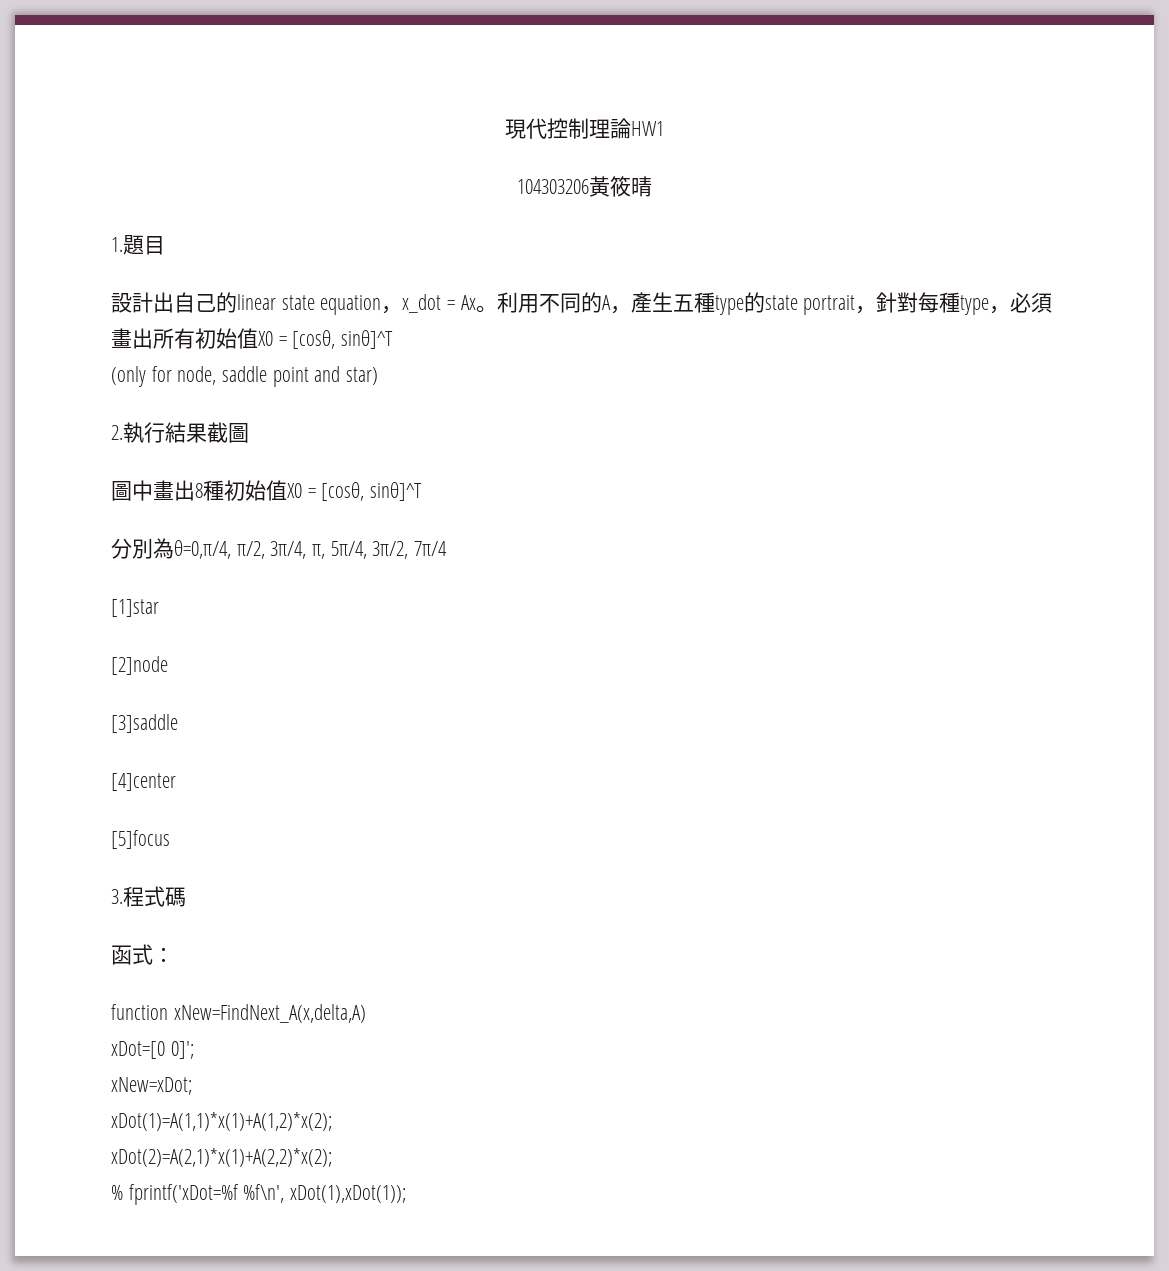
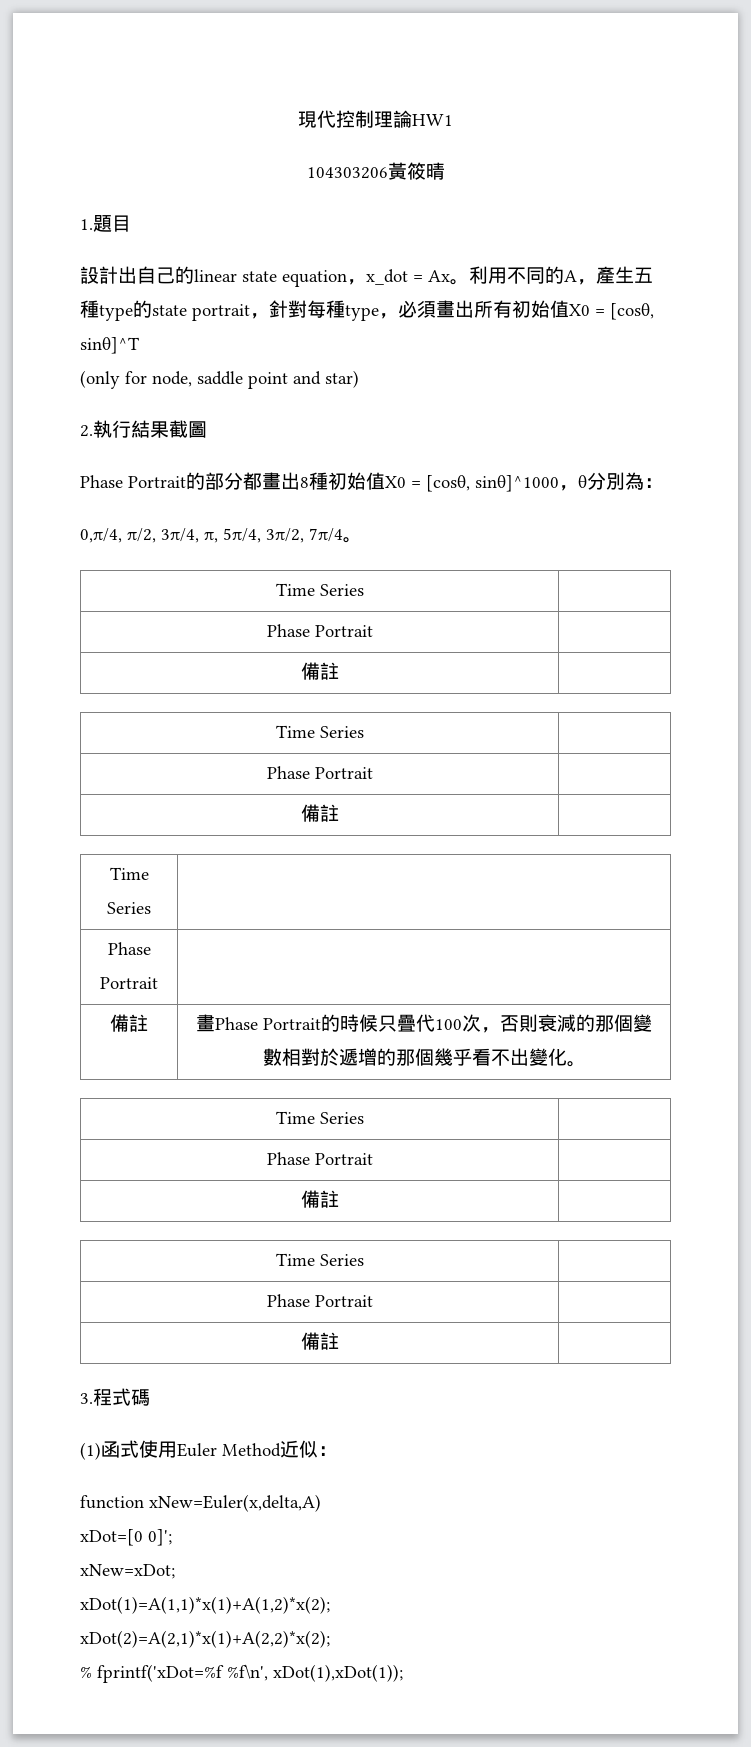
- 圖中畫出8種初始值X0 = [cosθ, sinθ]^T
- 分別為θ=0,π/4, π/2, 3π/4, π, 5π/4, 3π/2, 7π/4
- [1]star
- [2]node
- [3]saddle
- [4]center
- [5]focus
+ Phase Portrait的部分都畫出8種初始值X0 = [cosθ, sinθ]^1000，θ分別為：
+ 0,π/4, π/2, 3π/4, π, 5π/4, 3π/2, 7π/4。
+ Time Series |
+ Phase Portrait |
+ 備註 |
+ Time Series |
+ Phase Portrait |
+ 備註 |
+ Time Series |
+ Phase Portrait |
+ 備註 | 畫Phase Portrait的時候只疊代100次，否則衰減的那個變數相對於遞增的那個幾乎看不出變化。
+ Time Series |
+ Phase Portrait |
+ 備註 |
+ Time Series |
+ Phase Portrait |
+ 備註 |
  3.程式碼
- 函式：
+ (1)函式使用Euler Method近似：
- function xNew=FindNext_A(x,delta,A)
+ function xNew=Euler(x,delta,A)

